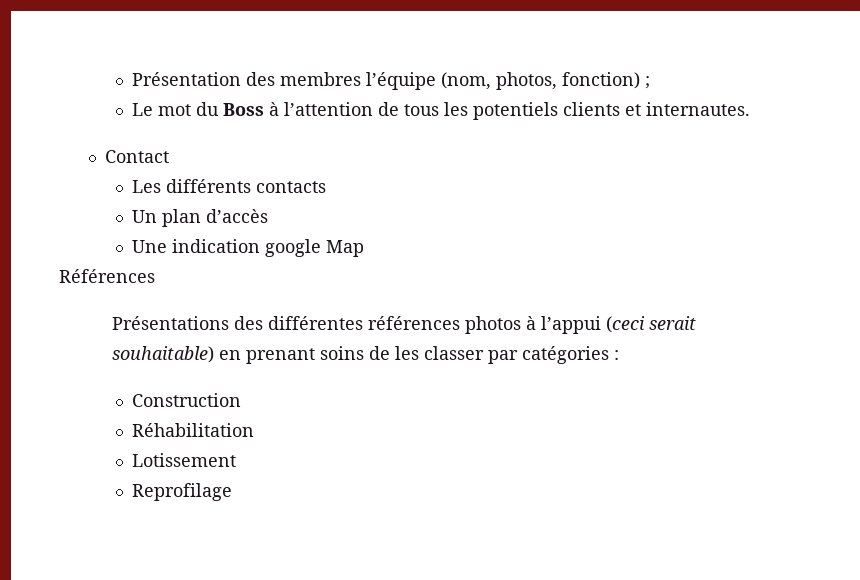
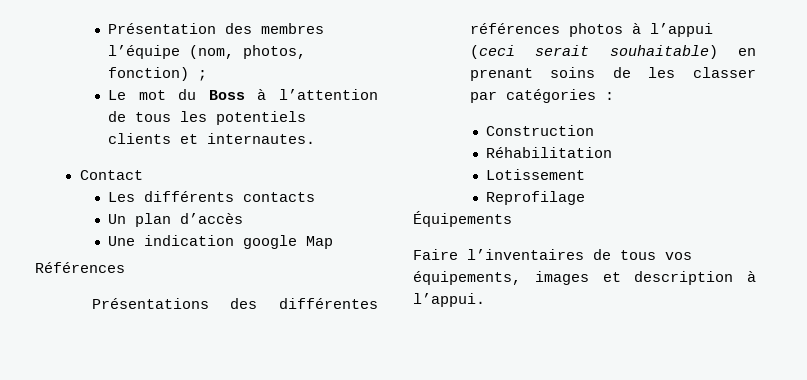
+ Équipements
+ Faire l’inventaires de tous vos équipements, images et description à l’appui.

